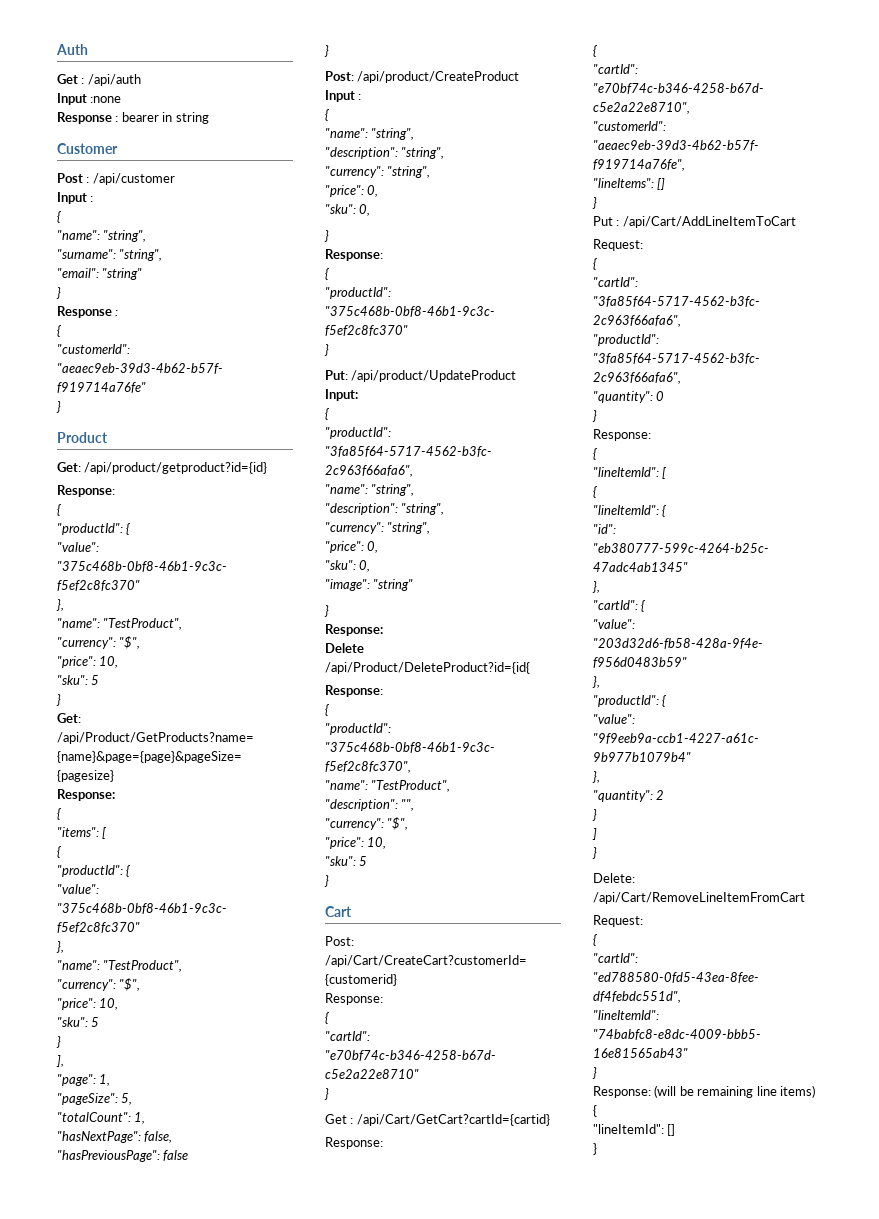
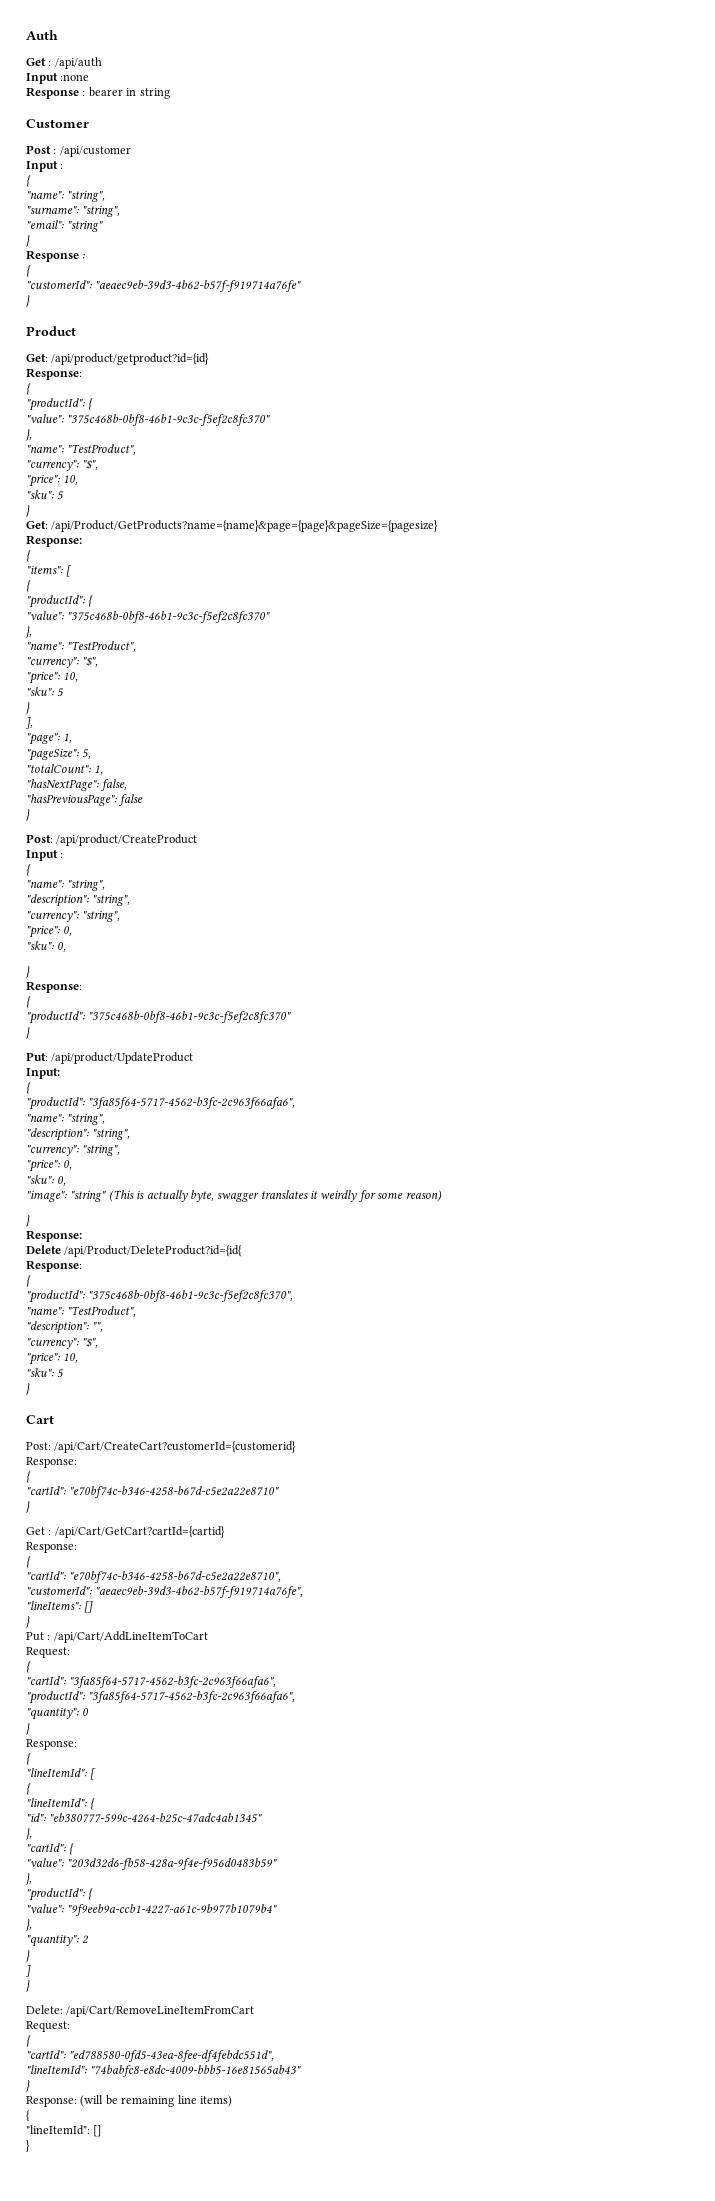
- "image": "string"
+ "image": "string" (This is actually byte, swagger translates it weirdly for some reason)

